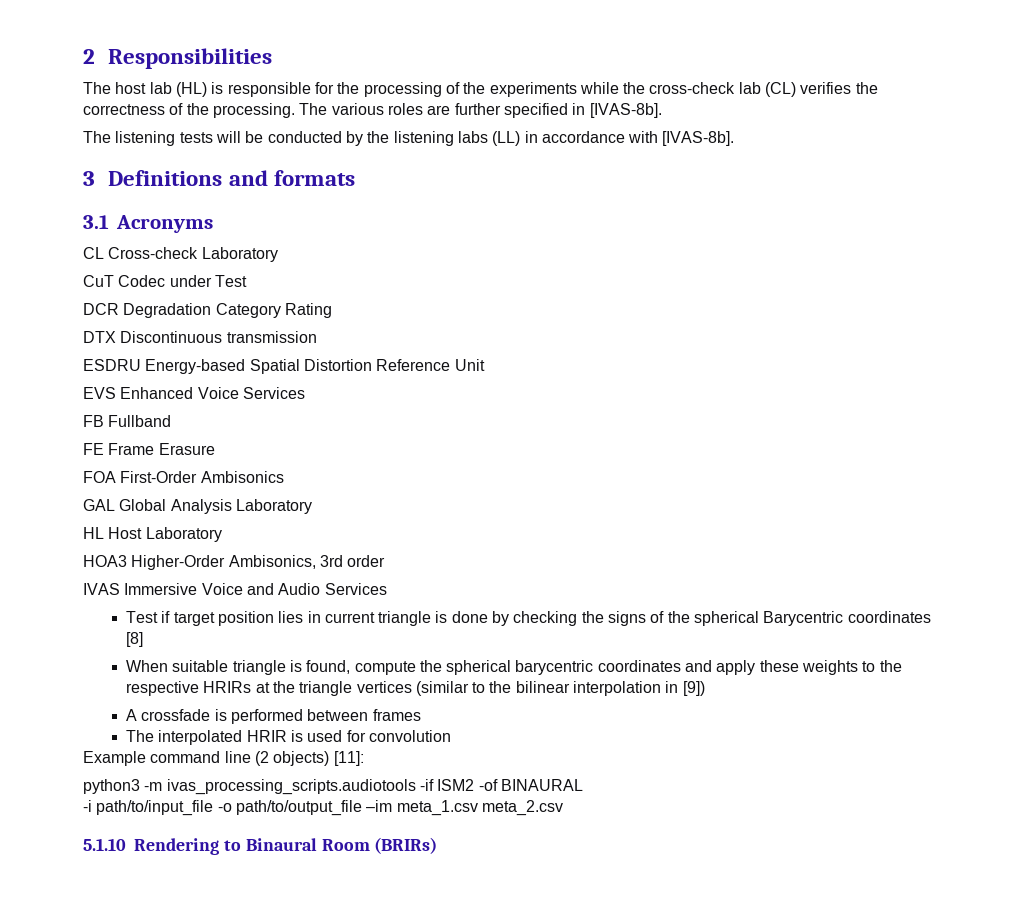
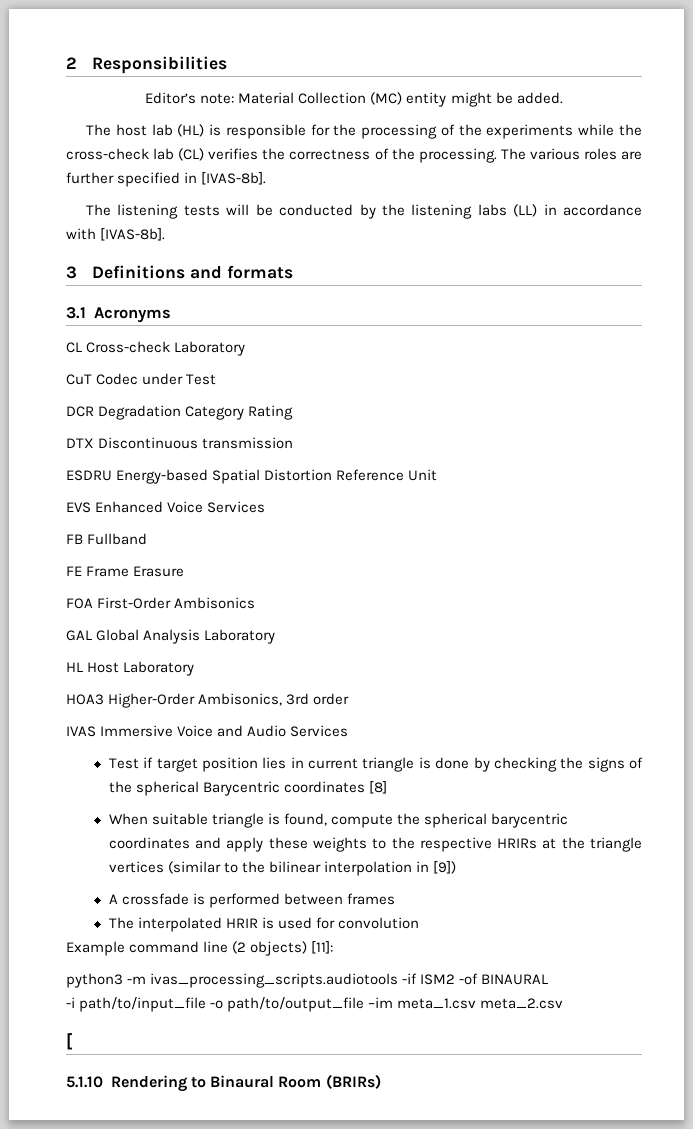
+ Editor’s note: Material Collection (MC) entity might be added.
+ [

